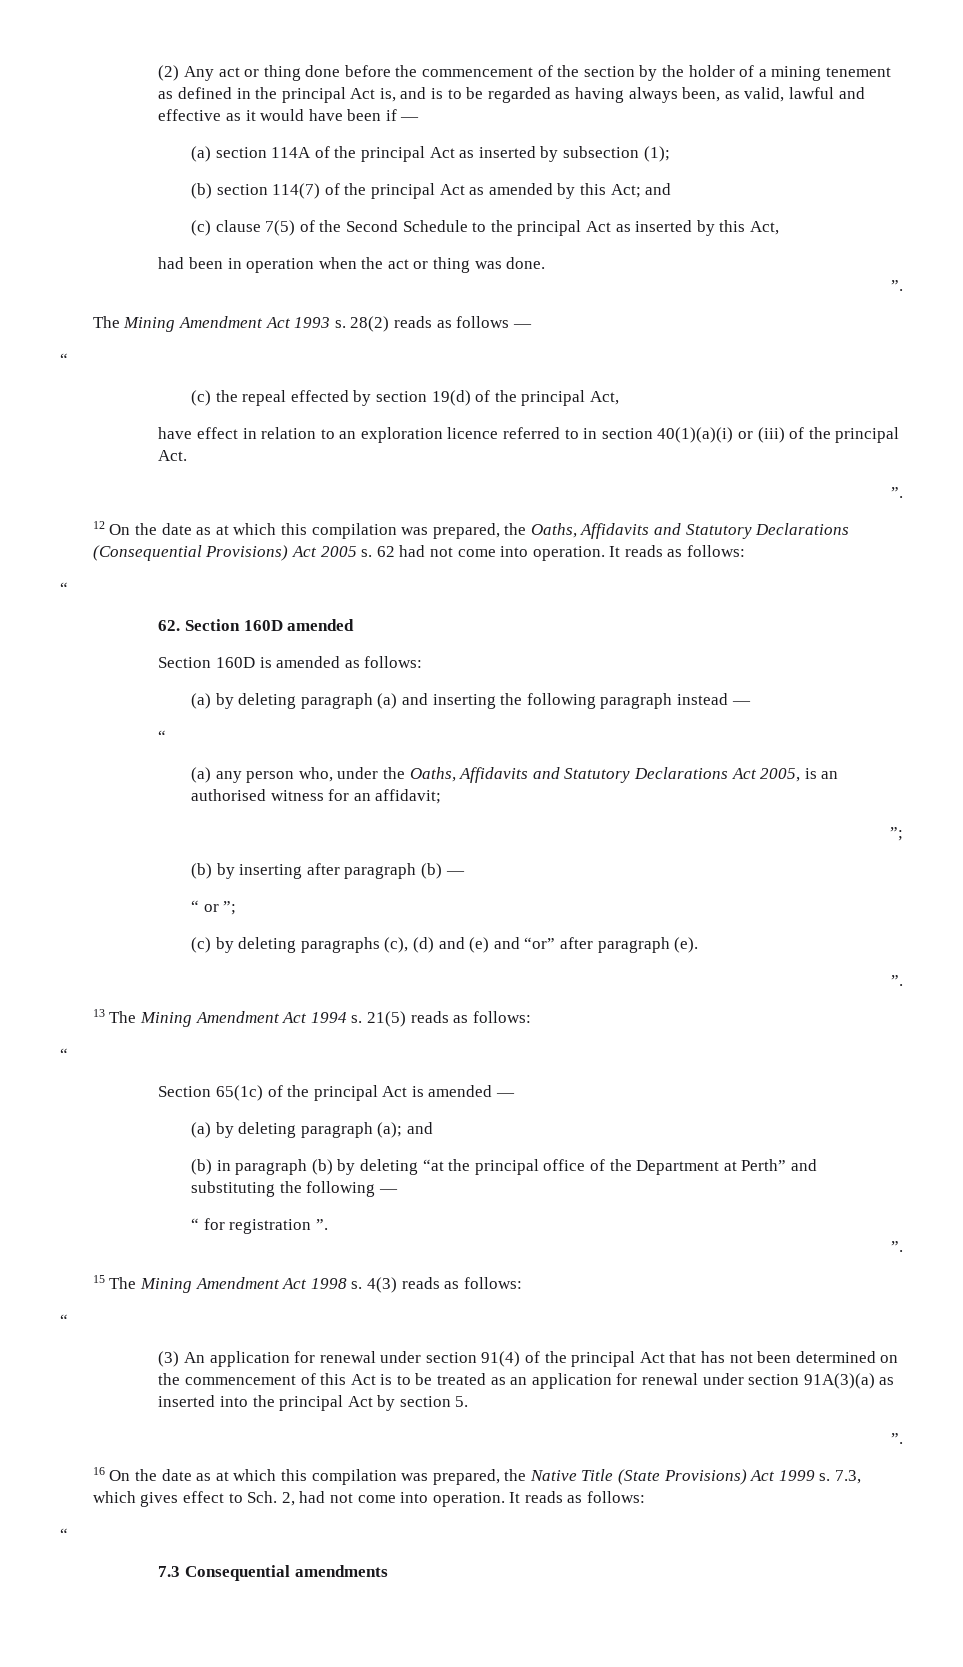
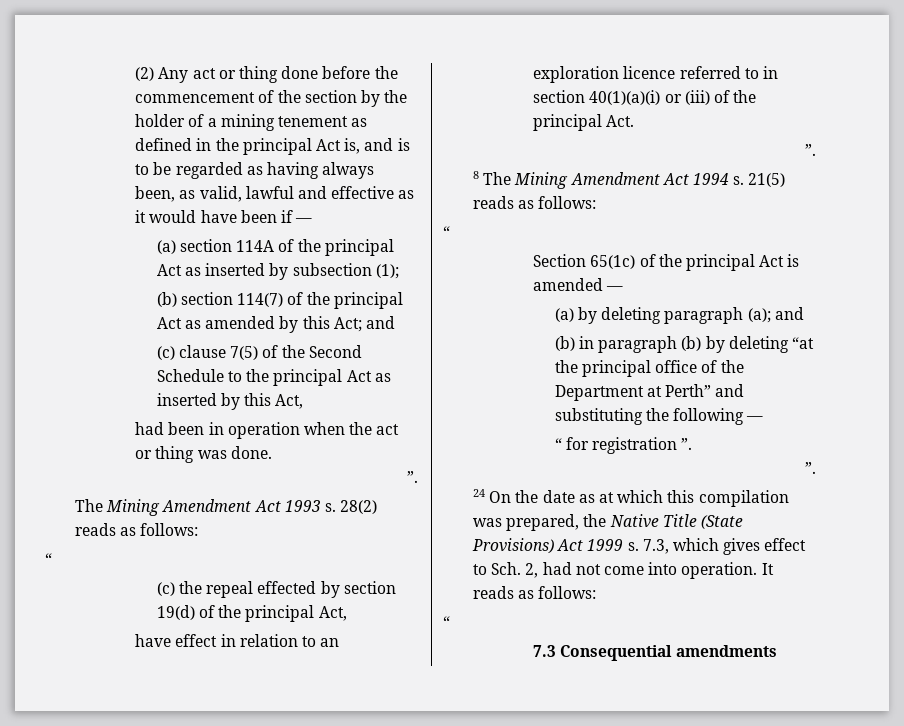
- 28(2) reads as follows —
+ 28(2) reads as follows:
- 12 On the date as at which this compilation was prepared, the Oaths, Affidavits and Statutory Declarations (Consequential Provisions) Act 2005 s. 62 had not come into operation. It reads as follows:
- “
- 62. Section 160D amended
- Section 160D is amended as follows:
- (a) by deleting paragraph (a) and inserting the following paragraph instead —
- “
- (a) any person who, under the Oaths, Affidavits and Statutory Declarations Act 2005, is an authorised witness for an affidavit;
- ”;
- (b) by inserting after paragraph (b) —
- “ or ”;
- (c) by deleting paragraphs (c), (d) and (e) and “or” after paragraph (e).
- ”.
- 13 The Mining Amendment Act 1994 s.
+ 8 The Mining Amendment Act 1994 s.
- 15 The Mining Amendment Act 1998 s. 4(3) reads as follows:
- “
- (3) An application for renewal under section 91(4) of the principal Act that has not been determined on the commencement of this Act is to be treated as an application for renewal under section 91A(3)(a) as inserted into the principal Act by section 5.
- ”.
- 16 On the date as at which this compilation was prepared, the Native Title (State Provisions) Act 1999 s.
+ 24 On the date as at which this compilation was prepared, the Native Title (State Provisions) Act 1999 s.

